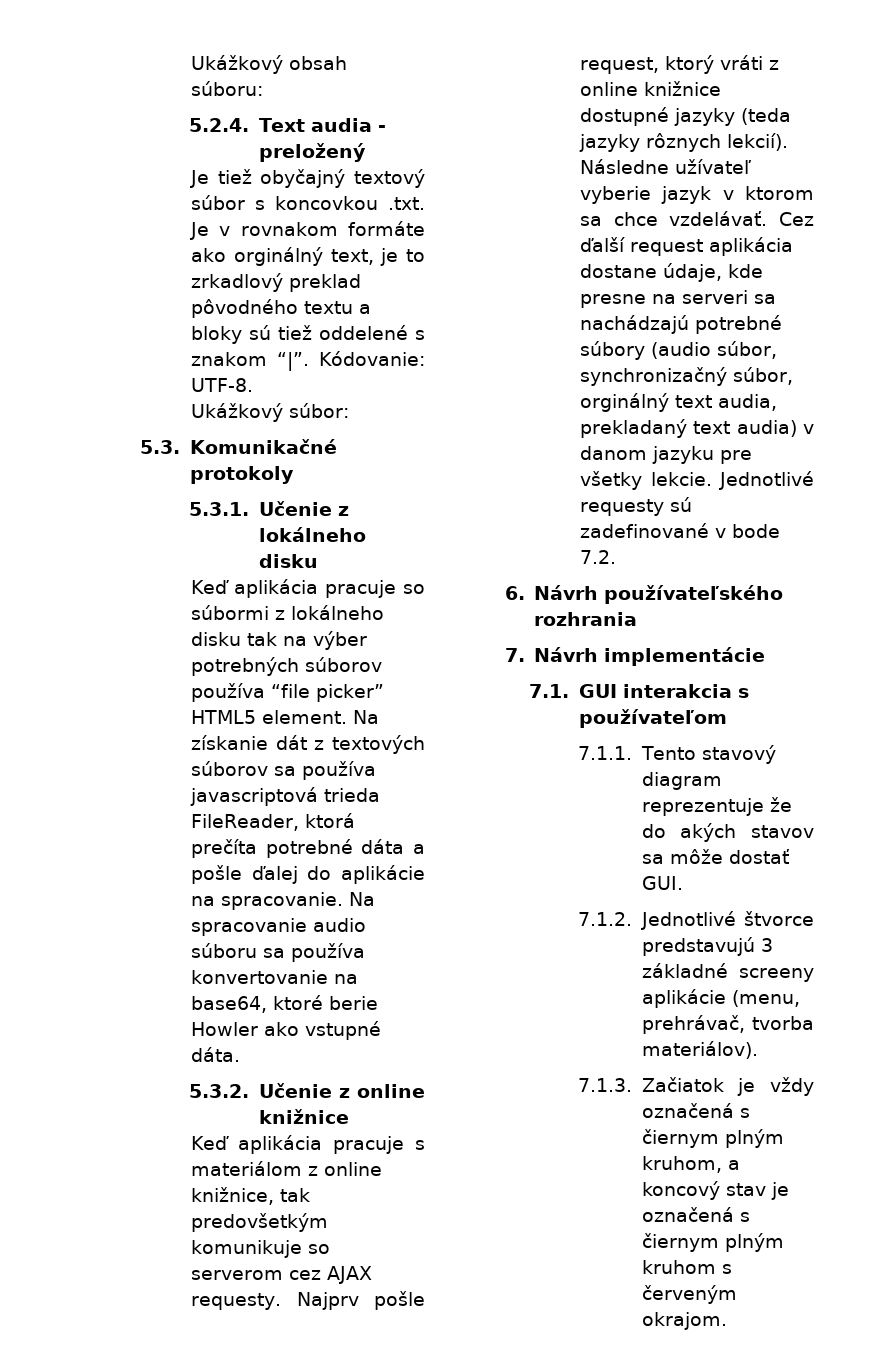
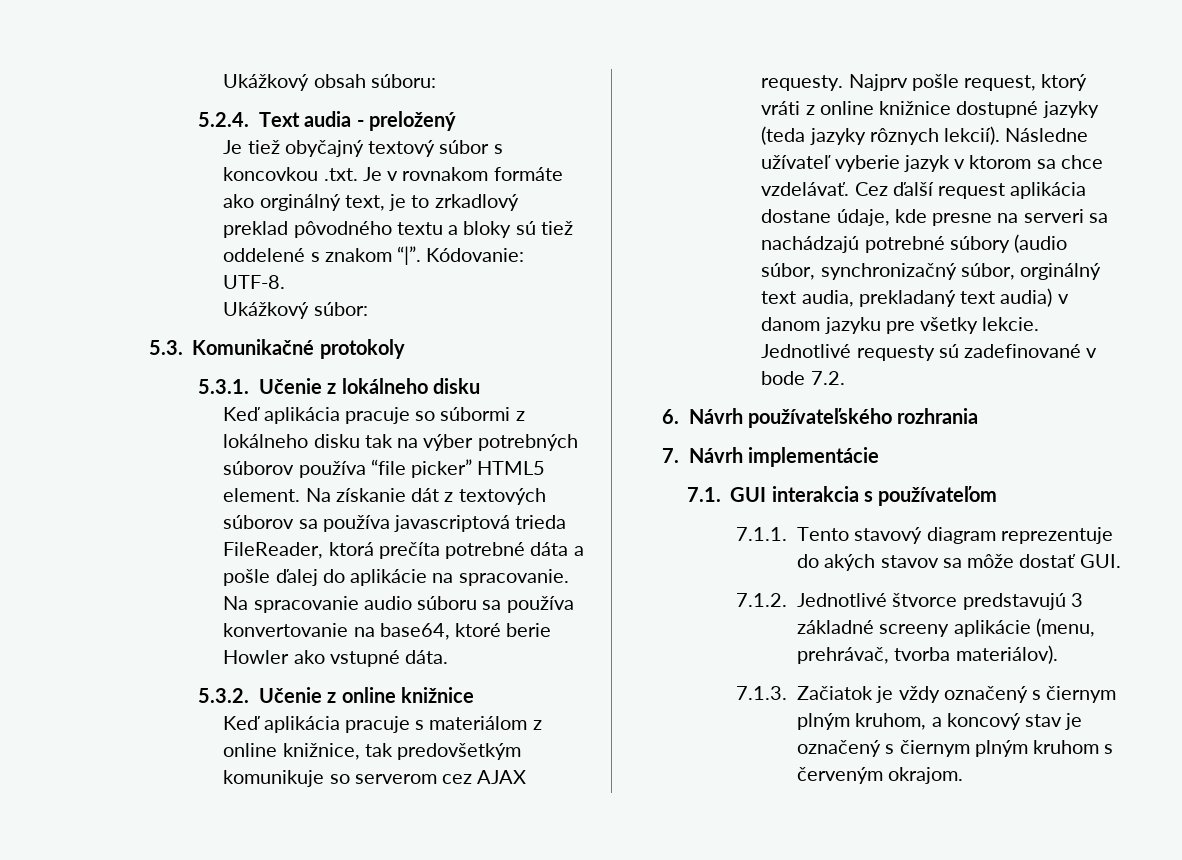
- 7.1.1. Tento stavový diagram reprezentuje že do akých stavov sa môže dostať GUI.
+ 7.1.1. Tento stavový diagram reprezentuje do akých stavov sa môže dostať GUI.
- 7.1.3. Začiatok je vždy označená s čiernym plným kruhom, a koncový stav je označená s čiernym plným kruhom s červeným okrajom.
+ 7.1.3. Začiatok je vždy označený s čiernym plným kruhom, a koncový stav je označený s čiernym plným kruhom s červeným okrajom.

